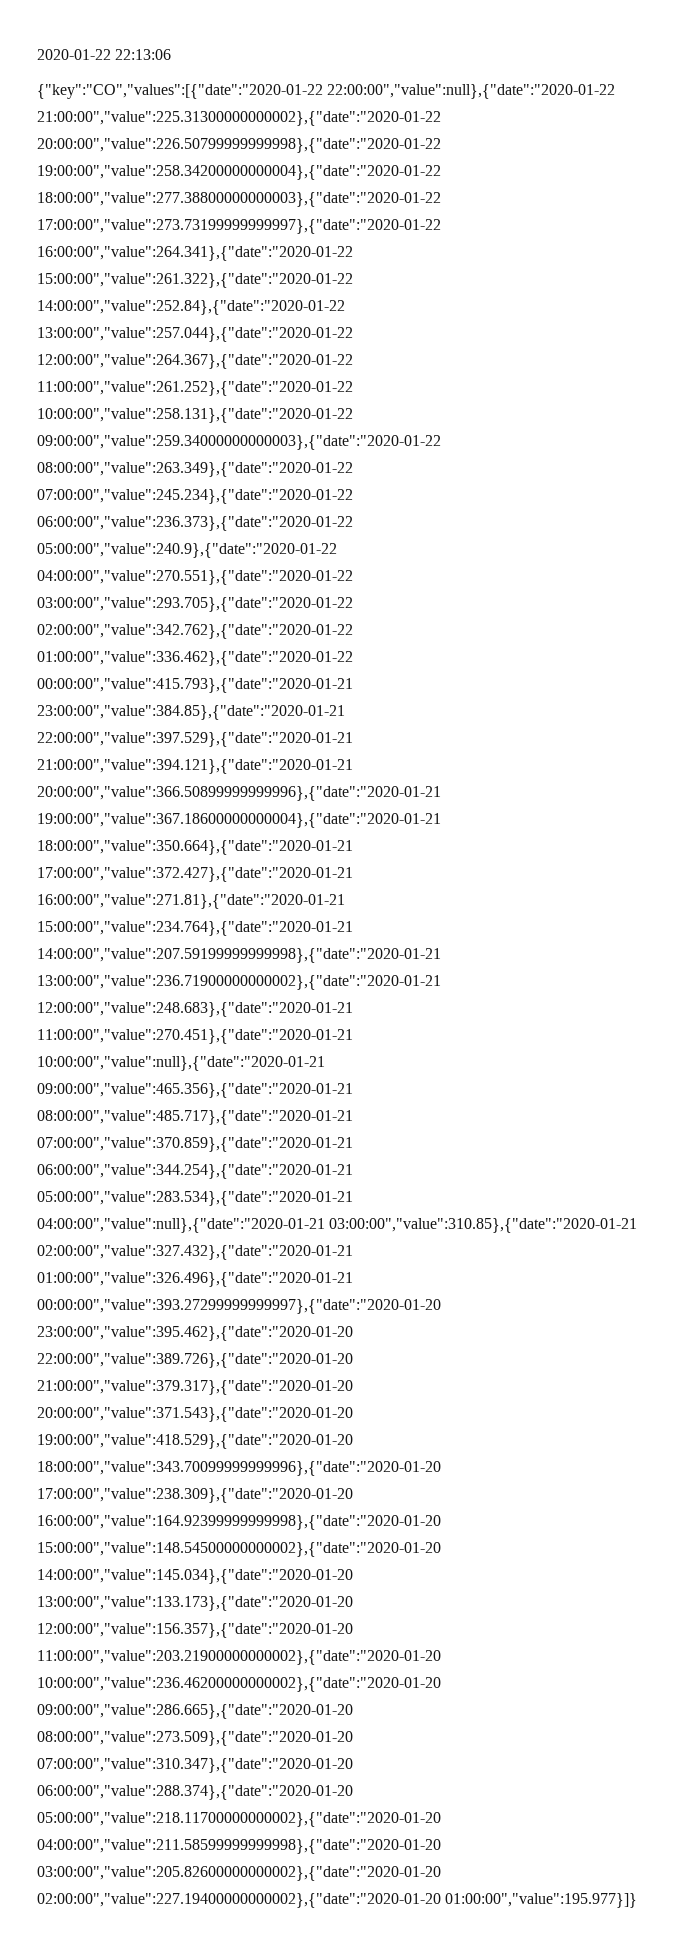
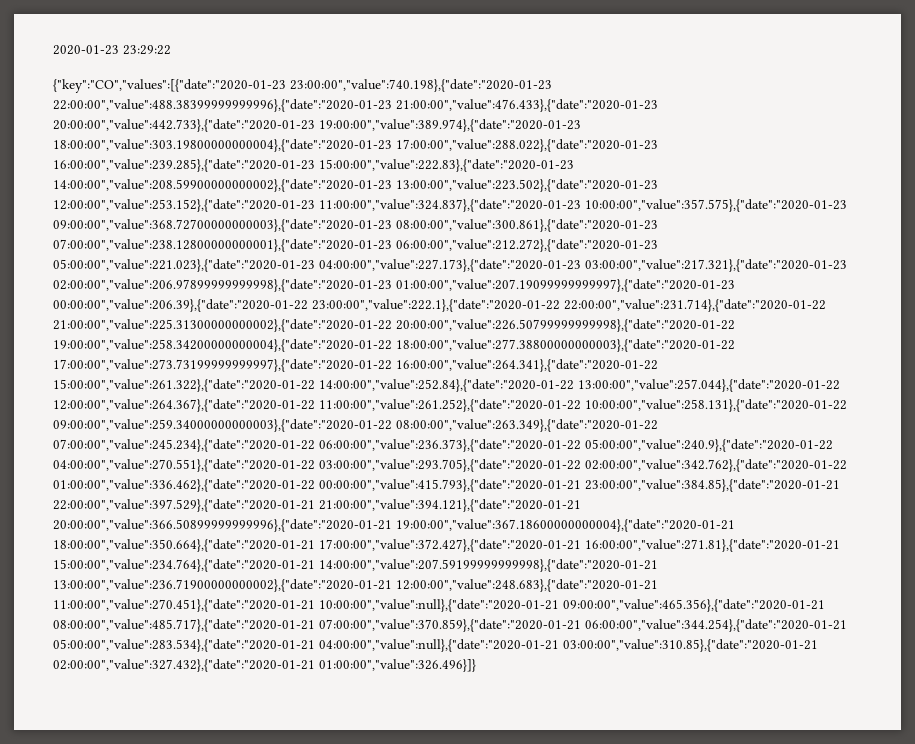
- 2020-01-22 22:13:06
- {"key":"CO","values":[{"date":"2020-01-22 22:00:00","value":null},{"date":"2020-01-22 21:00:00","value":225.31300000000002},{"date":"2020-01-22 20:00:00","value":226.50799999999998},{"date":"2020-01-22 19:00:00","value":258.34200000000004},{"date":"2020-01-22 18:00:00","value":277.38800000000003},{"date":"2020-01-22 17:00:00","value":273.73199999999997},{"date":"2020-01-22 16:00:00","value":264.341},{"date":"2020-01-22 15:00:00","value":261.322},{"date":"2020-01-22 14:00:00","value":252.84},{"date":"2020-01-22 13:00:00","value":257.044},{"date":"2020-01-22 12:00:00","value":264.367},{"date":"2020-01-22 11:00:00","value":261.252},{"date":"2020-01-22 10:00:00","value":258.131},{"date":"2020-01-22 09:00:00","value":259.34000000000003},{"date":"2020-01-22 08:00:00","value":263.349},{"date":"2020-01-22 07:00:00","value":245.234},{"date":"2020-01-22 06:00:00","value":236.373},{"date":"2020-01-22 05:00:00","value":240.9},{"date":"2020-01-22 04:00:00","value":270.551},{"date":"2020-01-22 03:00:00","value":293.705},{"date":"2020-01-22 02:00:00","value":342.762},{"date":"2020-01-22 01:00:00","value":336.462},{"date":"2020-01-22 00:00:00","value":415.793},{"date":"2020-01-21 23:00:00","value":384.85},{"date":"2020-01-21 22:00:00","value":397.529},{"date":"2020-01-21 21:00:00","value":394.121},{"date":"2020-01-21 20:00:00","value":366.50899999999996},{"date":"2020-01-21 19:00:00","value":367.18600000000004},{"date":"2020-01-21 18:00:00","value":350.664},{"date":"2020-01-21 17:00:00","value":372.427},{"date":"2020-01-21 16:00:00","value":271.81},{"date":"2020-01-21 15:00:00","value":234.764},{"date":"2020-01-21 14:00:00","value":207.59199999999998},{"date":"2020-01-21 13:00:00","value":236.71900000000002},{"date":"2020-01-21 12:00:00","value":248.683},{"date":"2020-01-21 11:00:00","value":270.451},{"date":"2020-01-21 10:00:00","value":null},{"date":"2020-01-21 09:00:00","value":465.356},{"date":"2020-01-21 08:00:00","value":485.717},{"date":"2020-01-21 07:00:00","value":370.859},{"date":"2020-01-21 06:00:00","value":344.254},{"date":"2020-01-21 05:00:00","value":283.534},{"date":"2020-01-21 04:00:00","value":null},{"date":"2020-01-21 03:00:00","value":310.85},{"date":"2020-01-21 02:00:00","value":327.432},{"date":"2020-01-21 01:00:00","value":326.496},{"date":"2020-01-21 00:00:00","value":393.27299999999997},{"date":"2020-01-20 23:00:00","value":395.462},{"date":"2020-01-20 22:00:00","value":389.726},{"date":"2020-01-20 21:00:00","value":379.317},{"date":"2020-01-20 20:00:00","value":371.543},{"date":"2020-01-20 19:00:00","value":418.529},{"date":"2020-01-20 18:00:00","value":343.70099999999996},{"date":"2020-01-20 17:00:00","value":238.309},{"date":"2020-01-20 16:00:00","value":164.92399999999998},{"date":"2020-01-20 15:00:00","value":148.54500000000002},{"date":"2020-01-20 14:00:00","value":145.034},{"date":"2020-01-20 13:00:00","value":133.173},{"date":"2020-01-20 12:00:00","value":156.357},{"date":"2020-01-20 11:00:00","value":203.21900000000002},{"date":"2020-01-20 10:00:00","value":236.46200000000002},{"date":"2020-01-20 09:00:00","value":286.665},{"date":"2020-01-20 08:00:00","value":273.509},{"date":"2020-01-20 07:00:00","value":310.347},{"date":"2020-01-20 06:00:00","value":288.374},{"date":"2020-01-20 05:00:00","value":218.11700000000002},{"date":"2020-01-20 04:00:00","value":211.58599999999998},{"date":"2020-01-20 03:00:00","value":205.82600000000002},{"date":"2020-01-20 02:00:00","value":227.19400000000002},{"date":"2020-01-20 01:00:00","value":195.977}]}
+ 2020-01-23 23:29:22
+ {"key":"CO","values":[{"date":"2020-01-23 23:00:00","value":740.198},{"date":"2020-01-23 22:00:00","value":488.38399999999996},{"date":"2020-01-23 21:00:00","value":476.433},{"date":"2020-01-23 20:00:00","value":442.733},{"date":"2020-01-23 19:00:00","value":389.974},{"date":"2020-01-23 18:00:00","value":303.19800000000004},{"date":"2020-01-23 17:00:00","value":288.022},{"date":"2020-01-23 16:00:00","value":239.285},{"date":"2020-01-23 15:00:00","value":222.83},{"date":"2020-01-23 14:00:00","value":208.59900000000002},{"date":"2020-01-23 13:00:00","value":223.502},{"date":"2020-01-23 12:00:00","value":253.152},{"date":"2020-01-23 11:00:00","value":324.837},{"date":"2020-01-23 10:00:00","value":357.575},{"date":"2020-01-23 09:00:00","value":368.72700000000003},{"date":"2020-01-23 08:00:00","value":300.861},{"date":"2020-01-23 07:00:00","value":238.12800000000001},{"date":"2020-01-23 06:00:00","value":212.272},{"date":"2020-01-23 05:00:00","value":221.023},{"date":"2020-01-23 04:00:00","value":227.173},{"date":"2020-01-23 03:00:00","value":217.321},{"date":"2020-01-23 02:00:00","value":206.97899999999998},{"date":"2020-01-23 01:00:00","value":207.19099999999997},{"date":"2020-01-23 00:00:00","value":206.39},{"date":"2020-01-22 23:00:00","value":222.1},{"date":"2020-01-22 22:00:00","value":231.714},{"date":"2020-01-22 21:00:00","value":225.31300000000002},{"date":"2020-01-22 20:00:00","value":226.50799999999998},{"date":"2020-01-22 19:00:00","value":258.34200000000004},{"date":"2020-01-22 18:00:00","value":277.38800000000003},{"date":"2020-01-22 17:00:00","value":273.73199999999997},{"date":"2020-01-22 16:00:00","value":264.341},{"date":"2020-01-22 15:00:00","value":261.322},{"date":"2020-01-22 14:00:00","value":252.84},{"date":"2020-01-22 13:00:00","value":257.044},{"date":"2020-01-22 12:00:00","value":264.367},{"date":"2020-01-22 11:00:00","value":261.252},{"date":"2020-01-22 10:00:00","value":258.131},{"date":"2020-01-22 09:00:00","value":259.34000000000003},{"date":"2020-01-22 08:00:00","value":263.349},{"date":"2020-01-22 07:00:00","value":245.234},{"date":"2020-01-22 06:00:00","value":236.373},{"date":"2020-01-22 05:00:00","value":240.9},{"date":"2020-01-22 04:00:00","value":270.551},{"date":"2020-01-22 03:00:00","value":293.705},{"date":"2020-01-22 02:00:00","value":342.762},{"date":"2020-01-22 01:00:00","value":336.462},{"date":"2020-01-22 00:00:00","value":415.793},{"date":"2020-01-21 23:00:00","value":384.85},{"date":"2020-01-21 22:00:00","value":397.529},{"date":"2020-01-21 21:00:00","value":394.121},{"date":"2020-01-21 20:00:00","value":366.50899999999996},{"date":"2020-01-21 19:00:00","value":367.18600000000004},{"date":"2020-01-21 18:00:00","value":350.664},{"date":"2020-01-21 17:00:00","value":372.427},{"date":"2020-01-21 16:00:00","value":271.81},{"date":"2020-01-21 15:00:00","value":234.764},{"date":"2020-01-21 14:00:00","value":207.59199999999998},{"date":"2020-01-21 13:00:00","value":236.71900000000002},{"date":"2020-01-21 12:00:00","value":248.683},{"date":"2020-01-21 11:00:00","value":270.451},{"date":"2020-01-21 10:00:00","value":null},{"date":"2020-01-21 09:00:00","value":465.356},{"date":"2020-01-21 08:00:00","value":485.717},{"date":"2020-01-21 07:00:00","value":370.859},{"date":"2020-01-21 06:00:00","value":344.254},{"date":"2020-01-21 05:00:00","value":283.534},{"date":"2020-01-21 04:00:00","value":null},{"date":"2020-01-21 03:00:00","value":310.85},{"date":"2020-01-21 02:00:00","value":327.432},{"date":"2020-01-21 01:00:00","value":326.496}]}

